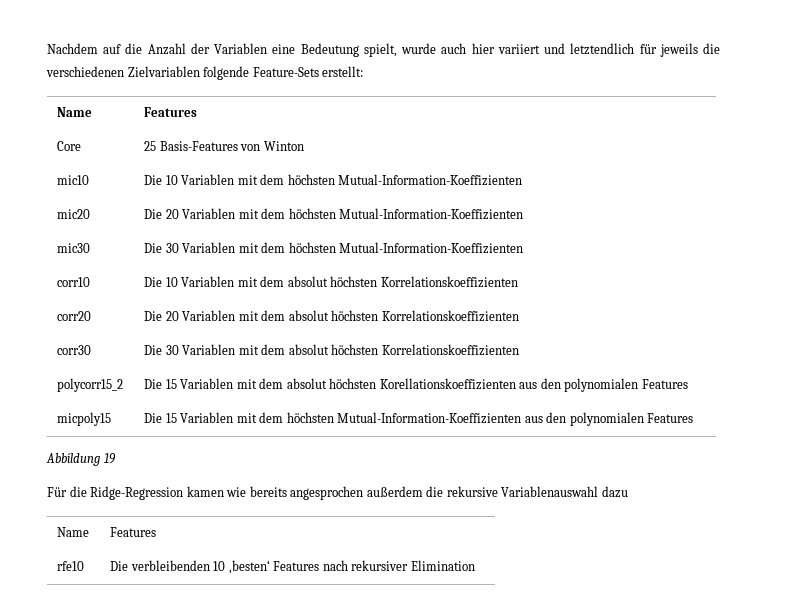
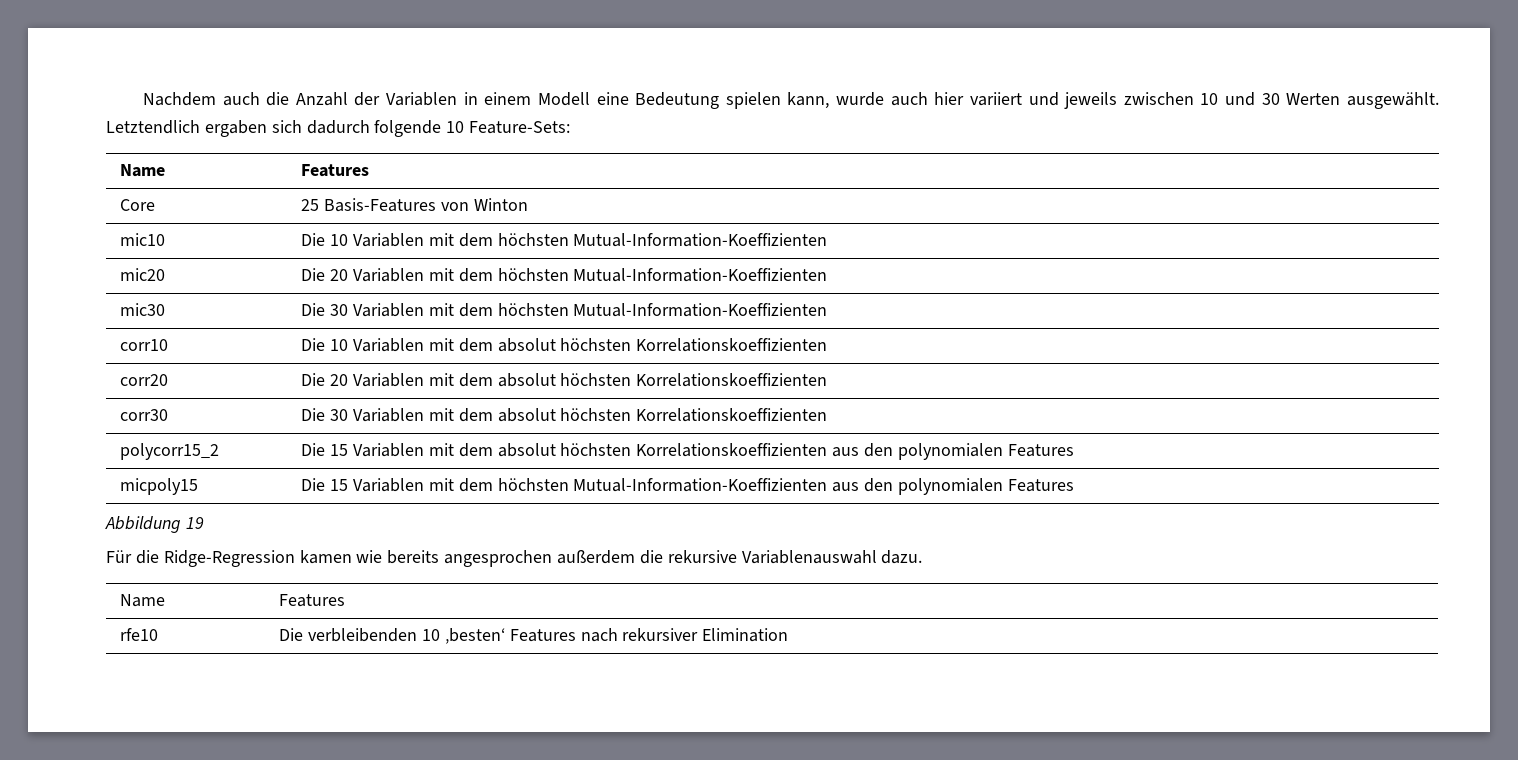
- Nachdem auf die Anzahl der Variablen eine Bedeutung spielt, wurde auch hier variiert und letztendlich für jeweils die verschiedenen Zielvariablen folgende Feature-Sets erstellt:
+ Nachdem auch die Anzahl der Variablen in einem Modell eine Bedeutung spielen kann, wurde auch hier variiert und jeweils zwischen 10 und 30 Werten ausgewählt. Letztendlich ergaben sich dadurch folgende 10 Feature-Sets:
- polycorr15_2 | Die 15 Variablen mit dem absolut höchsten Korellationskoeffizienten aus den polynomialen Features
+ polycorr15_2 | Die 15 Variablen mit dem absolut höchsten Korrelationskoeffizienten aus den polynomialen Features
- Für die Ridge-Regression kamen wie bereits angesprochen außerdem die rekursive Variablenauswahl dazu
+ Für die Ridge-Regression kamen wie bereits angesprochen außerdem die rekursive Variablenauswahl dazu.

